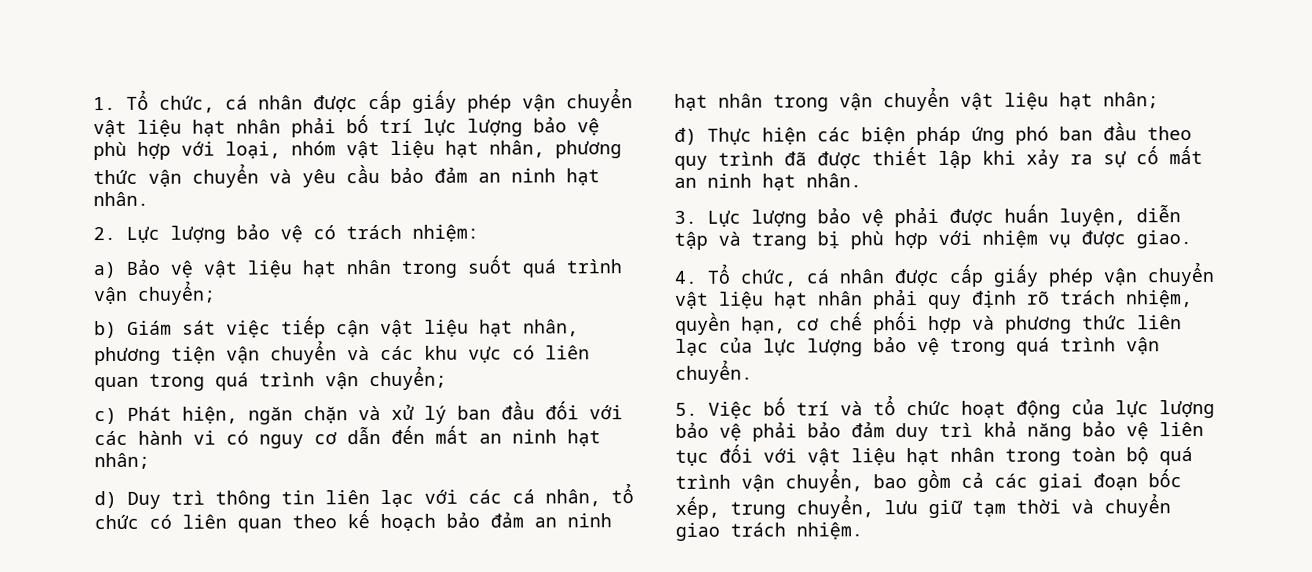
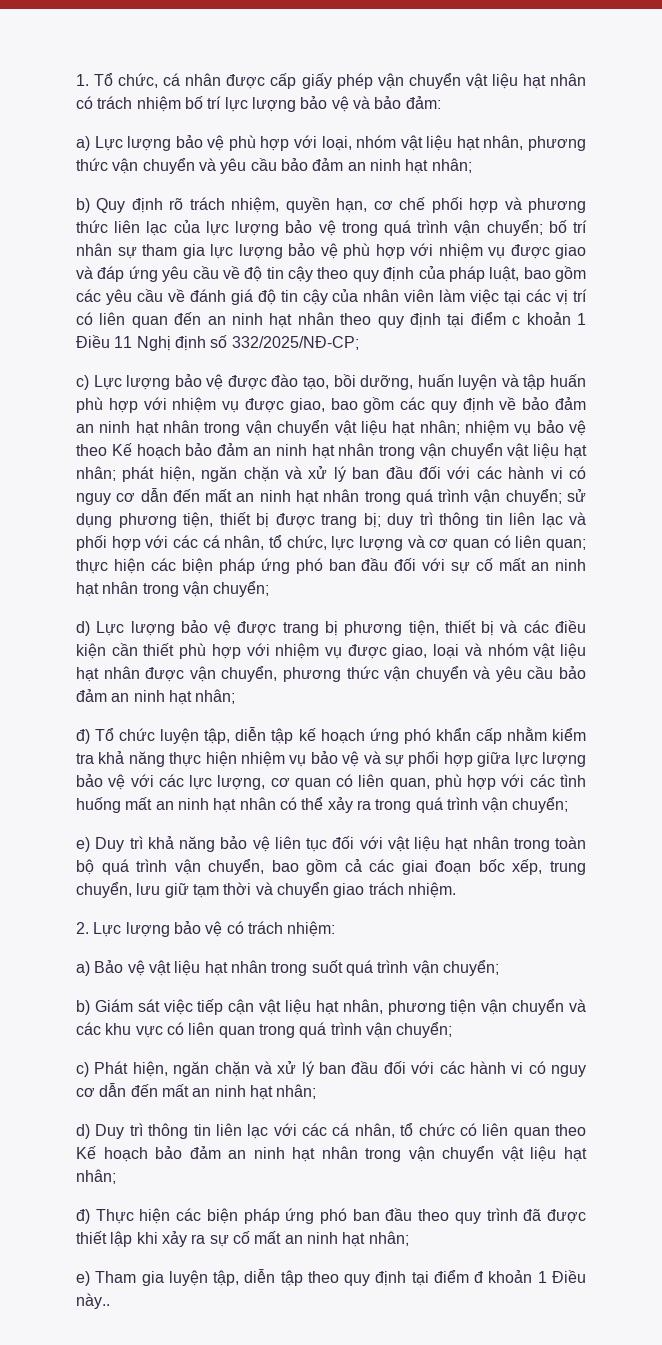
- 1. Tổ chức, cá nhân được cấp giấy phép vận chuyển vật liệu hạt nhân phải bố trí lực lượng bảo vệ phù hợp với loại, nhóm vật liệu hạt nhân, phương thức vận chuyển và yêu cầu bảo đảm an ninh hạt nhân.
+ 1. Tổ chức, cá nhân được cấp giấy phép vận chuyển vật liệu hạt nhân có trách nhiệm bố trí lực lượng bảo vệ và bảo đảm:
+ a) Lực lượng bảo vệ phù hợp với loại, nhóm vật liệu hạt nhân, phương thức vận chuyển và yêu cầu bảo đảm an ninh hạt nhân;
+ b) Quy định rõ trách nhiệm, quyền hạn, cơ chế phối hợp và phương thức liên lạc của lực lượng bảo vệ trong quá trình vận chuyển; bố trí nhân sự tham gia lực lượng bảo vệ phù hợp với nhiệm vụ được giao và đáp ứng yêu cầu về độ tin cậy theo quy định của pháp luật, bao gồm các yêu cầu về đánh giá độ tin cậy của nhân viên làm việc tại các vị trí có liên quan đến an ninh hạt nhân theo quy định tại điểm c khoản 1 Điều 11 Nghị định số 332/2025/NĐ-CP;
+ c) Lực lượng bảo vệ được đào tạo, bồi dưỡng, huấn luyện và tập huấn phù hợp với nhiệm vụ được giao, bao gồm các quy định về bảo đảm an ninh hạt nhân trong vận chuyển vật liệu hạt nhân; nhiệm vụ bảo vệ theo Kế hoạch bảo đảm an ninh hạt nhân trong vận chuyển vật liệu hạt nhân; phát hiện, ngăn chặn và xử lý ban đầu đối với các hành vi có nguy cơ dẫn đến mất an ninh hạt nhân trong quá trình vận chuyển; sử dụng phương tiện, thiết bị được trang bị; duy trì thông tin liên lạc và phối hợp với các cá nhân, tổ chức, lực lượng và cơ quan có liên quan; thực hiện các biện pháp ứng phó ban đầu đối với sự cố mất an ninh hạt nhân trong vận chuyển;
+ d) Lực lượng bảo vệ được trang bị phương tiện, thiết bị và các điều kiện cần thiết phù hợp với nhiệm vụ được giao, loại và nhóm vật liệu hạt nhân được vận chuyển, phương thức vận chuyển và yêu cầu bảo đảm an ninh hạt nhân;
+ đ) Tổ chức luyện tập, diễn tập kế hoạch ứng phó khẩn cấp nhằm kiểm tra khả năng thực hiện nhiệm vụ bảo vệ và sự phối hợp giữa lực lượng bảo vệ với các lực lượng, cơ quan có liên quan, phù hợp với các tình huống mất an ninh hạt nhân có thể xảy ra trong quá trình vận chuyển;
+ e) Duy trì khả năng bảo vệ liên tục đối với vật liệu hạt nhân trong toàn bộ quá trình vận chuyển, bao gồm cả các giai đoạn bốc xếp, trung chuyển, lưu giữ tạm thời và chuyển giao trách nhiệm.
- d) Duy trì thông tin liên lạc với các cá nhân, tổ chức có liên quan theo kế hoạch bảo đảm an ninh hạt nhân trong vận chuyển vật liệu hạt nhân;
+ d) Duy trì thông tin liên lạc với các cá nhân, tổ chức có liên quan theo Kế hoạch bảo đảm an ninh hạt nhân trong vận chuyển vật liệu hạt nhân;
- đ) Thực hiện các biện pháp ứng phó ban đầu theo quy trình đã được thiết lập khi xảy ra sự cố mất an ninh hạt nhân.
- 3. Lực lượng bảo vệ phải được huấn luyện, diễn tập và trang bị phù hợp với nhiệm vụ được giao.
- 4. Tổ chức, cá nhân được cấp giấy phép vận chuyển vật liệu hạt nhân phải quy định rõ trách nhiệm, quyền hạn, cơ chế phối hợp và phương thức liên lạc của lực lượng bảo vệ trong quá trình vận chuyển.
- 5. Việc bố trí và tổ chức hoạt động của lực lượng bảo vệ phải bảo đảm duy trì khả năng bảo vệ liên tục đối với vật liệu hạt nhân trong toàn bộ quá trình vận chuyển, bao gồm cả các giai đoạn bốc xếp, trung chuyển, lưu giữ tạm thời và chuyển giao trách nhiệm.
+ đ) Thực hiện các biện pháp ứng phó ban đầu theo quy trình đã được thiết lập khi xảy ra sự cố mất an ninh hạt nhân;
+ e) Tham gia luyện tập, diễn tập theo quy định tại điểm đ khoản 1 Điều này..

